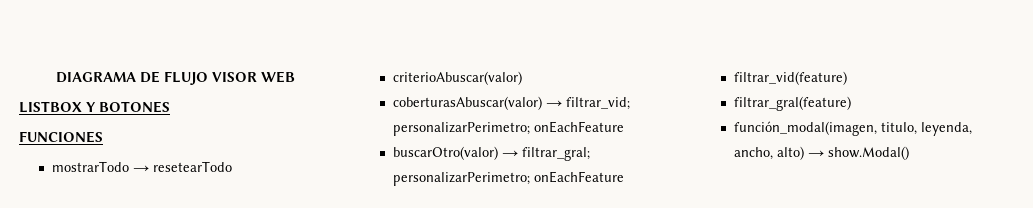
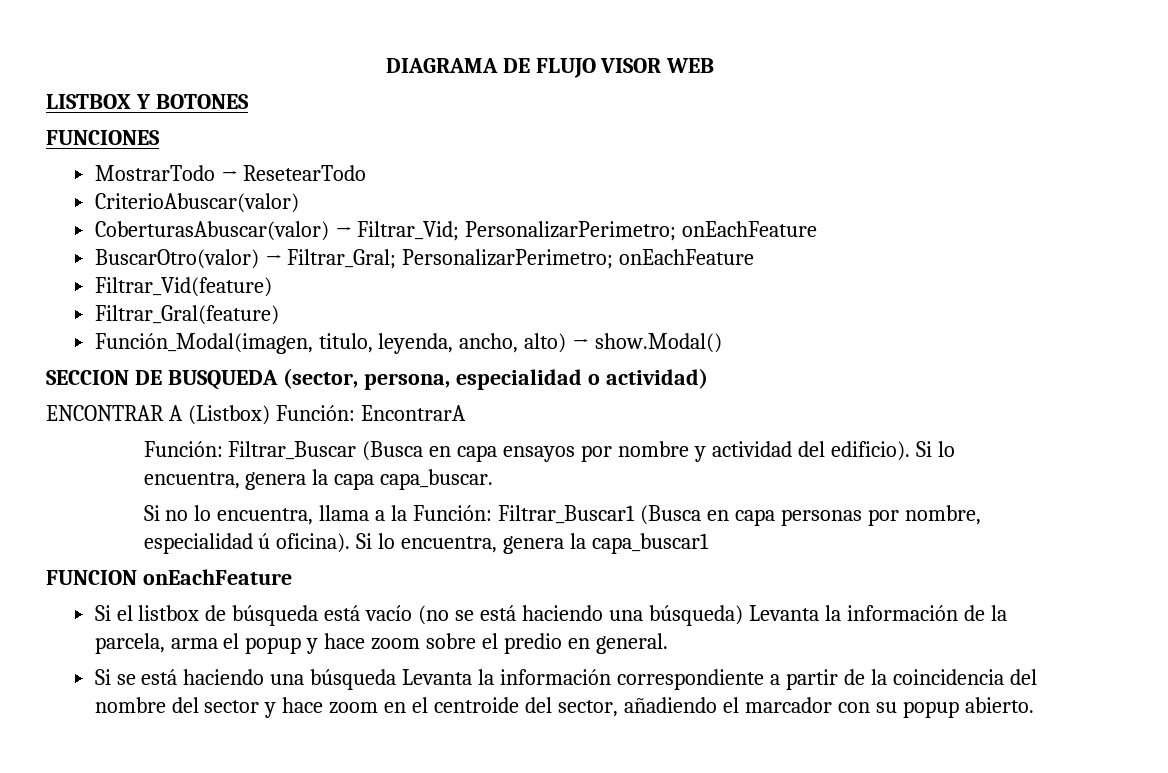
- mostrarTodo → resetearTodo
- criterioAbuscar(valor)
- coberturasAbuscar(valor) → filtrar_vid; personalizarPerimetro; onEachFeature
- buscarOtro(valor) → filtrar_gral; personalizarPerimetro; onEachFeature
- filtrar_vid(feature)
- filtrar_gral(feature)
- función_modal(imagen, titulo, leyenda, ancho, alto) → show.Modal()
+ MostrarTodo → ResetearTodo
+ CriterioAbuscar(valor)
+ CoberturasAbuscar(valor) → Filtrar_Vid; PersonalizarPerimetro; onEachFeature
+ BuscarOtro(valor) → Filtrar_Gral; PersonalizarPerimetro; onEachFeature
+ Filtrar_Vid(feature)
+ Filtrar_Gral(feature)
+ Función_Modal(imagen, titulo, leyenda, ancho, alto) → show.Modal()
+ SECCION DE BUSQUEDA (sector, persona, especialidad o actividad)
+ ENCONTRAR A (Listbox) Función: EncontrarA
+ Función: Filtrar_Buscar (Busca en capa ensayos por nombre y actividad del edificio). Si lo encuentra, genera la capa capa_buscar.
+ Si no lo encuentra, llama a la Función: Filtrar_Buscar1 (Busca en capa personas por nombre, especialidad ú oficina). Si lo encuentra, genera la capa_buscar1
+ FUNCION onEachFeature
+ Si el listbox de búsqueda está vacío (no se está haciendo una búsqueda) Levanta la información de la parcela, arma el popup y hace zoom sobre el predio en general.
+ Si se está haciendo una búsqueda Levanta la información correspondiente a partir de la coincidencia del nombre del sector y hace zoom en el centroide del sector, añadiendo el marcador con su popup abierto.

